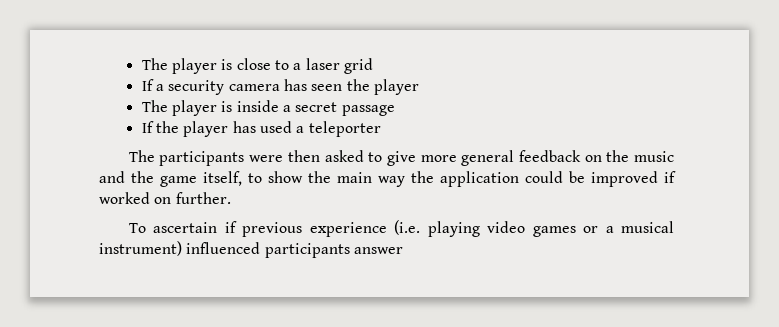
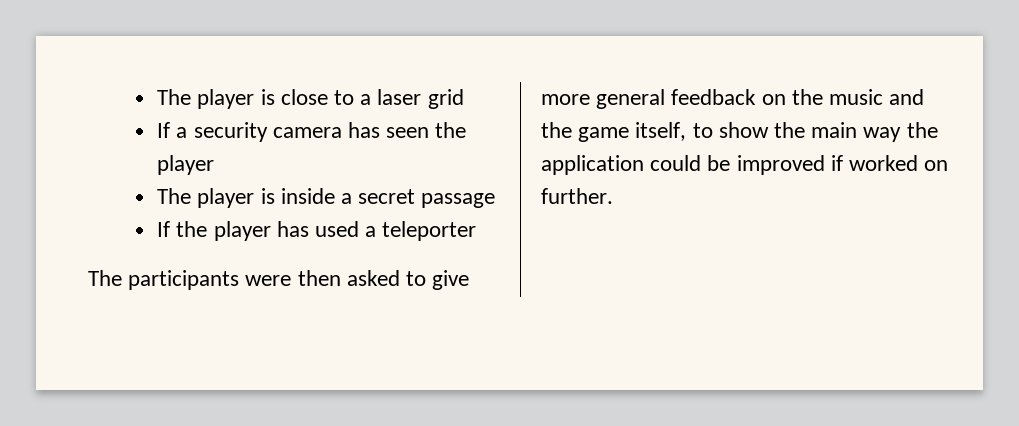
- To ascertain if previous experience (i.e. playing video games or a musical instrument) influenced participants answer

